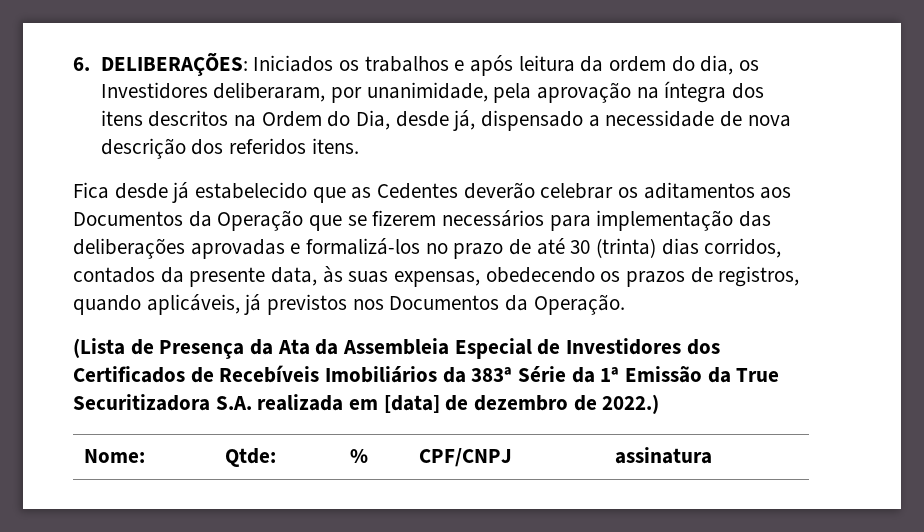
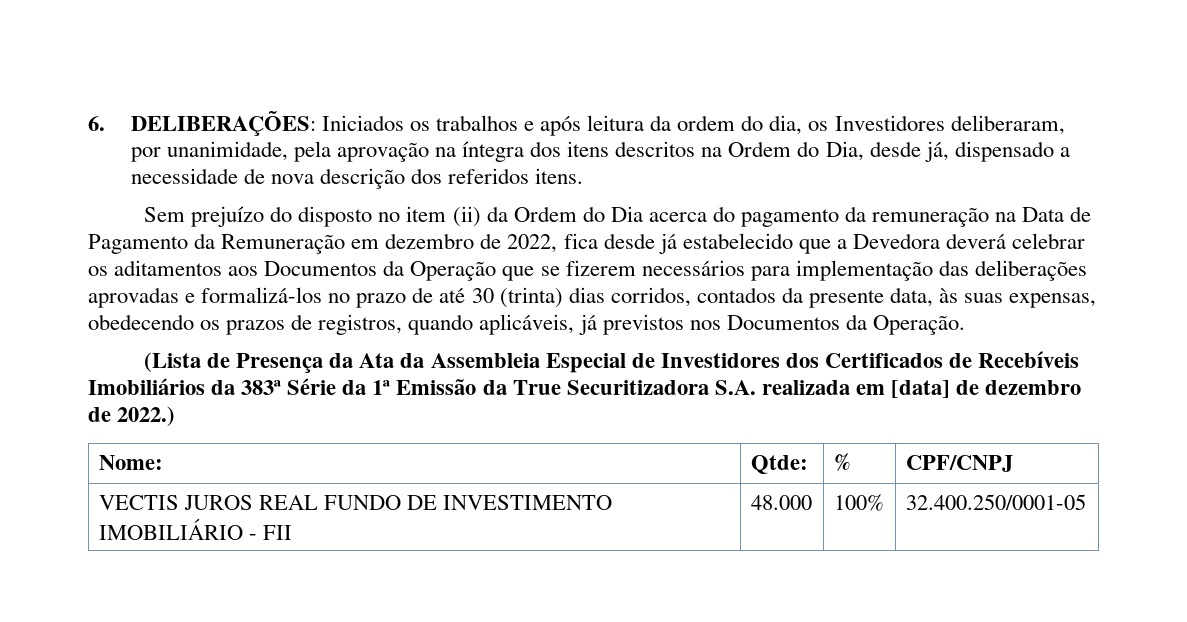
- Fica desde já estabelecido que as Cedentes deverão celebrar os aditamentos aos Documentos da Operação que se fizerem necessários para implementação das deliberações aprovadas e formalizá-los no prazo de até 30 (trinta) dias corridos, contados da presente data, às suas expensas, obedecendo os prazos de registros, quando aplicáveis, já previstos nos Documentos da Operação.
+ Sem prejuízo do disposto no item (ii) da Ordem do Dia acerca do pagamento da remuneração na Data de Pagamento da Remuneração em dezembro de 2022, fica desde já estabelecido que a Devedora deverá celebrar os aditamentos aos Documentos da Operação que se fizerem necessários para implementação das deliberações aprovadas e formalizá-los no prazo de até 30 (trinta) dias corridos, contados da presente data, às suas expensas, obedecendo os prazos de registros, quando aplicáveis, já previstos nos Documentos da Operação.
- Nome: | Qtde: | % | CPF/CNPJ | assinatura
+ Nome: | Qtde: | % | CPF/CNPJ
+ VECTIS JUROS REAL FUNDO DE INVESTIMENTO IMOBILIÁRIO - FII | 48.000 | 100% | 32.400.250/0001-05

